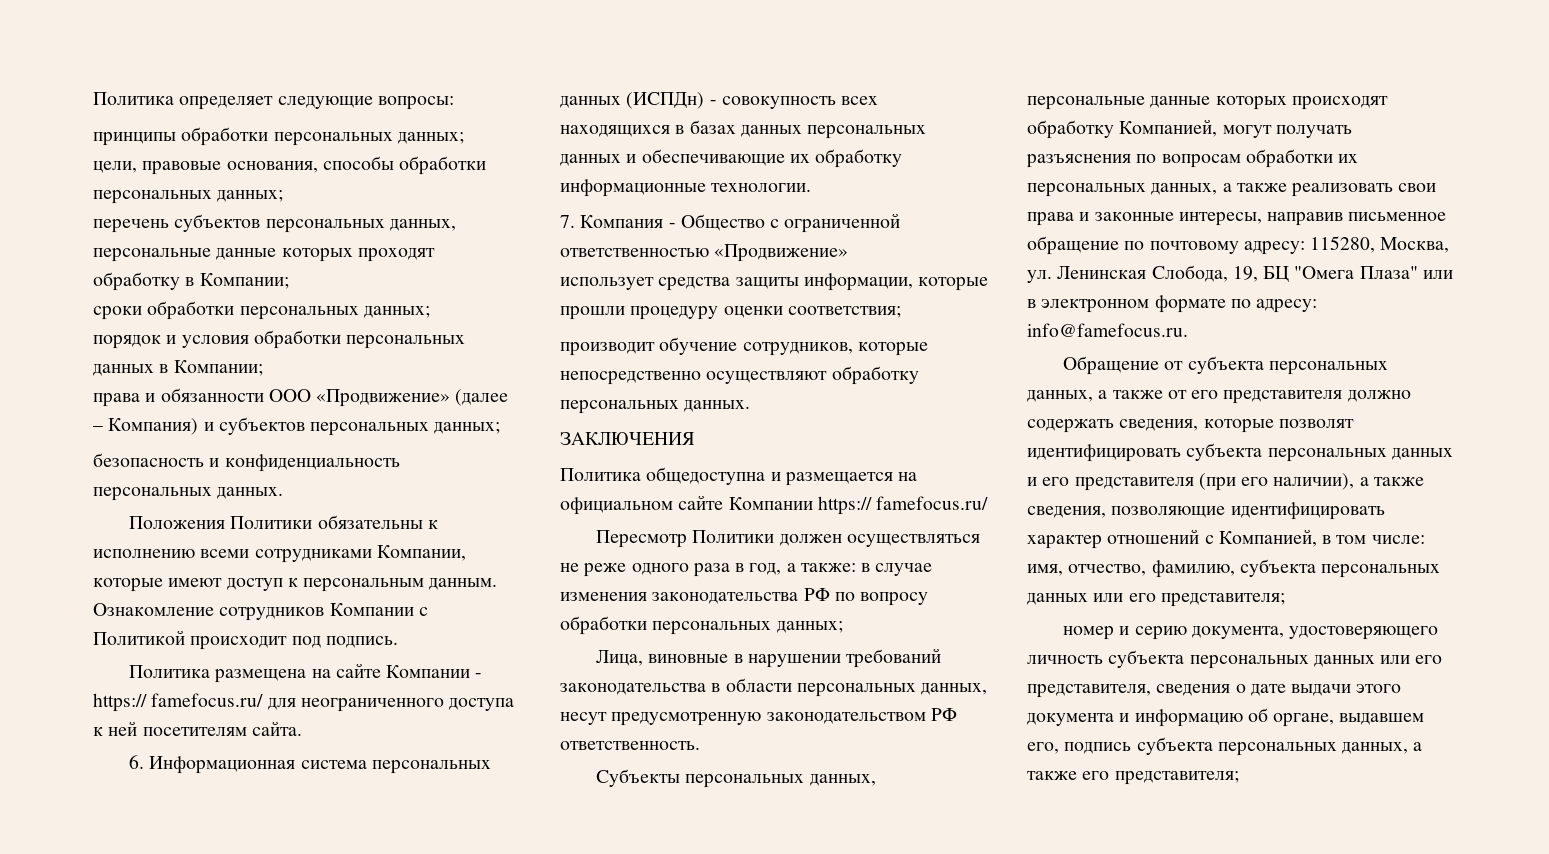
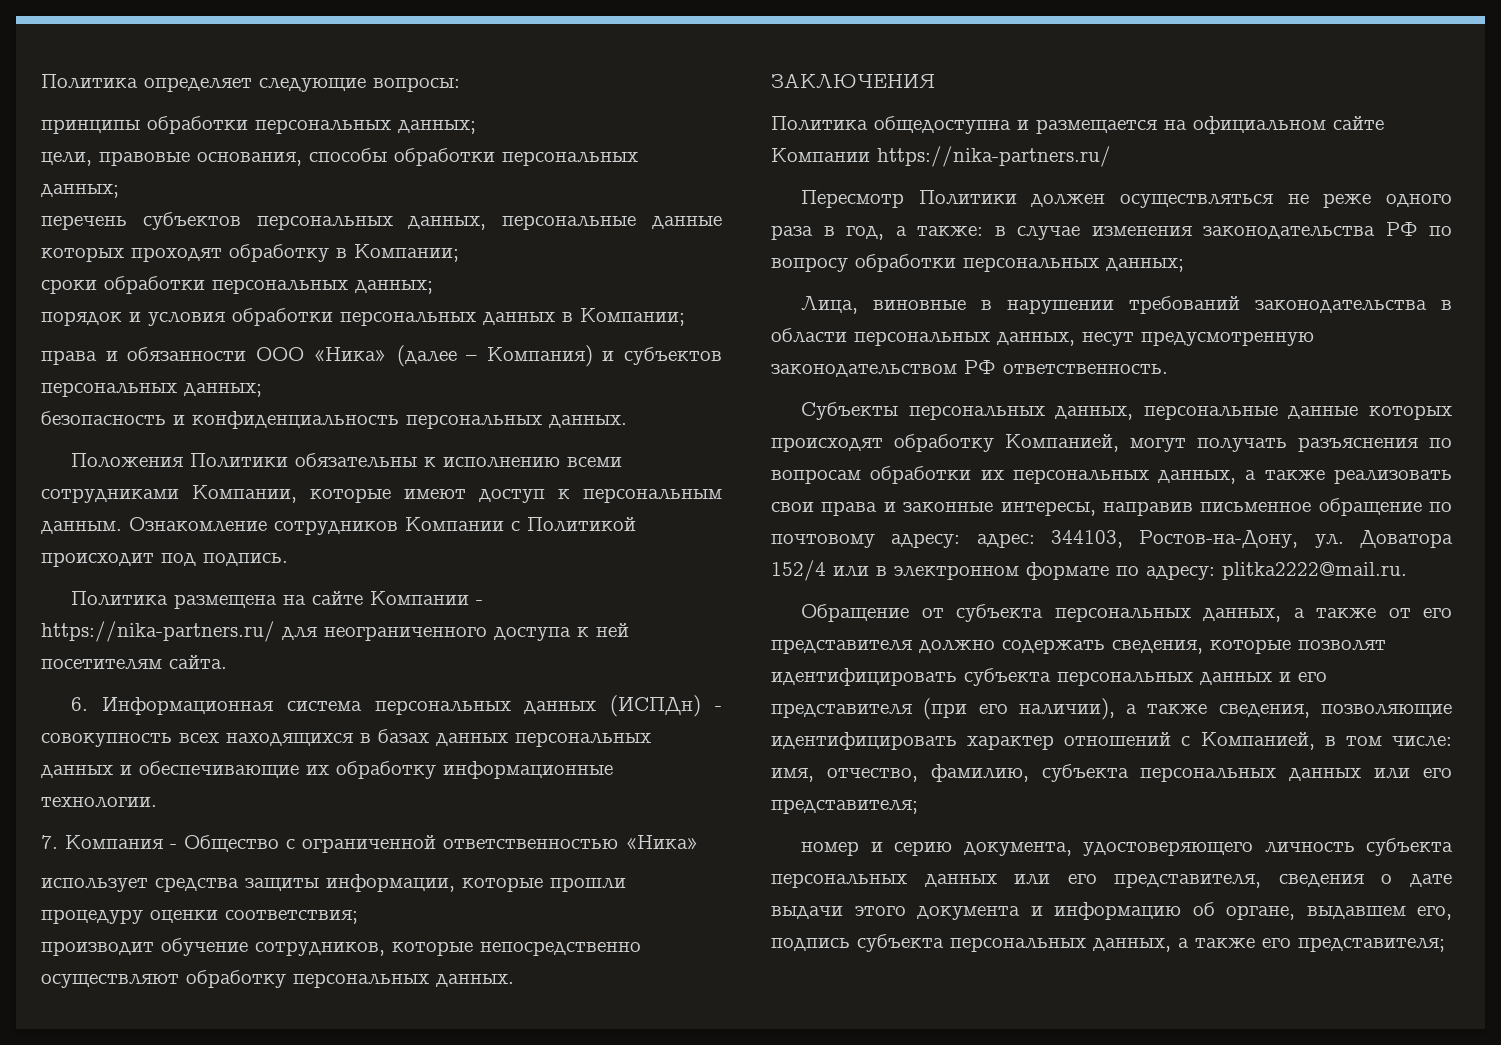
- права и обязанности ООО «Продвижение» (далее – Компания) и субъектов персональных данных;
+ права и обязанности ООО «Ника» (далее – Компания) и субъектов персональных данных;
- Политика размещена на сайте Компании - https:// famefocus.ru/ для неограниченного доступа к ней посетителям сайта.
+ Политика размещена на сайте Компании - https://nika-partners.ru/ для неограниченного доступа к ней посетителям сайта.
- 7. Компания - Общество с ограниченной ответственностью «Продвижение»
+ 7. Компания - Общество с ограниченной ответственностью «Ника»
- Политика общедоступна и размещается на официальном сайте Компании https:// famefocus.ru/
+ Политика общедоступна и размещается на официальном сайте Компании https://nika-partners.ru/
- Субъекты персональных данных, персональные данные которых происходят обработку Компанией, могут получать разъяснения по вопросам обработки их персональных данных, а также реализовать свои права и законные интересы, направив письменное обращение по почтовому адресу: 115280, Москва, ул. Ленинская Слобода, 19, БЦ "Омега Плаза" или в электронном формате по адресу: info@famefocus.ru.
+ Субъекты персональных данных, персональные данные которых происходят обработку Компанией, могут получать разъяснения по вопросам обработки их персональных данных, а также реализовать свои права и законные интересы, направив письменное обращение по почтовому адресу: адрес: 344103, Ростов-на-Дону, ул. Доватора 152/4 или в электронном формате по адресу: plitka2222@mail.ru.

